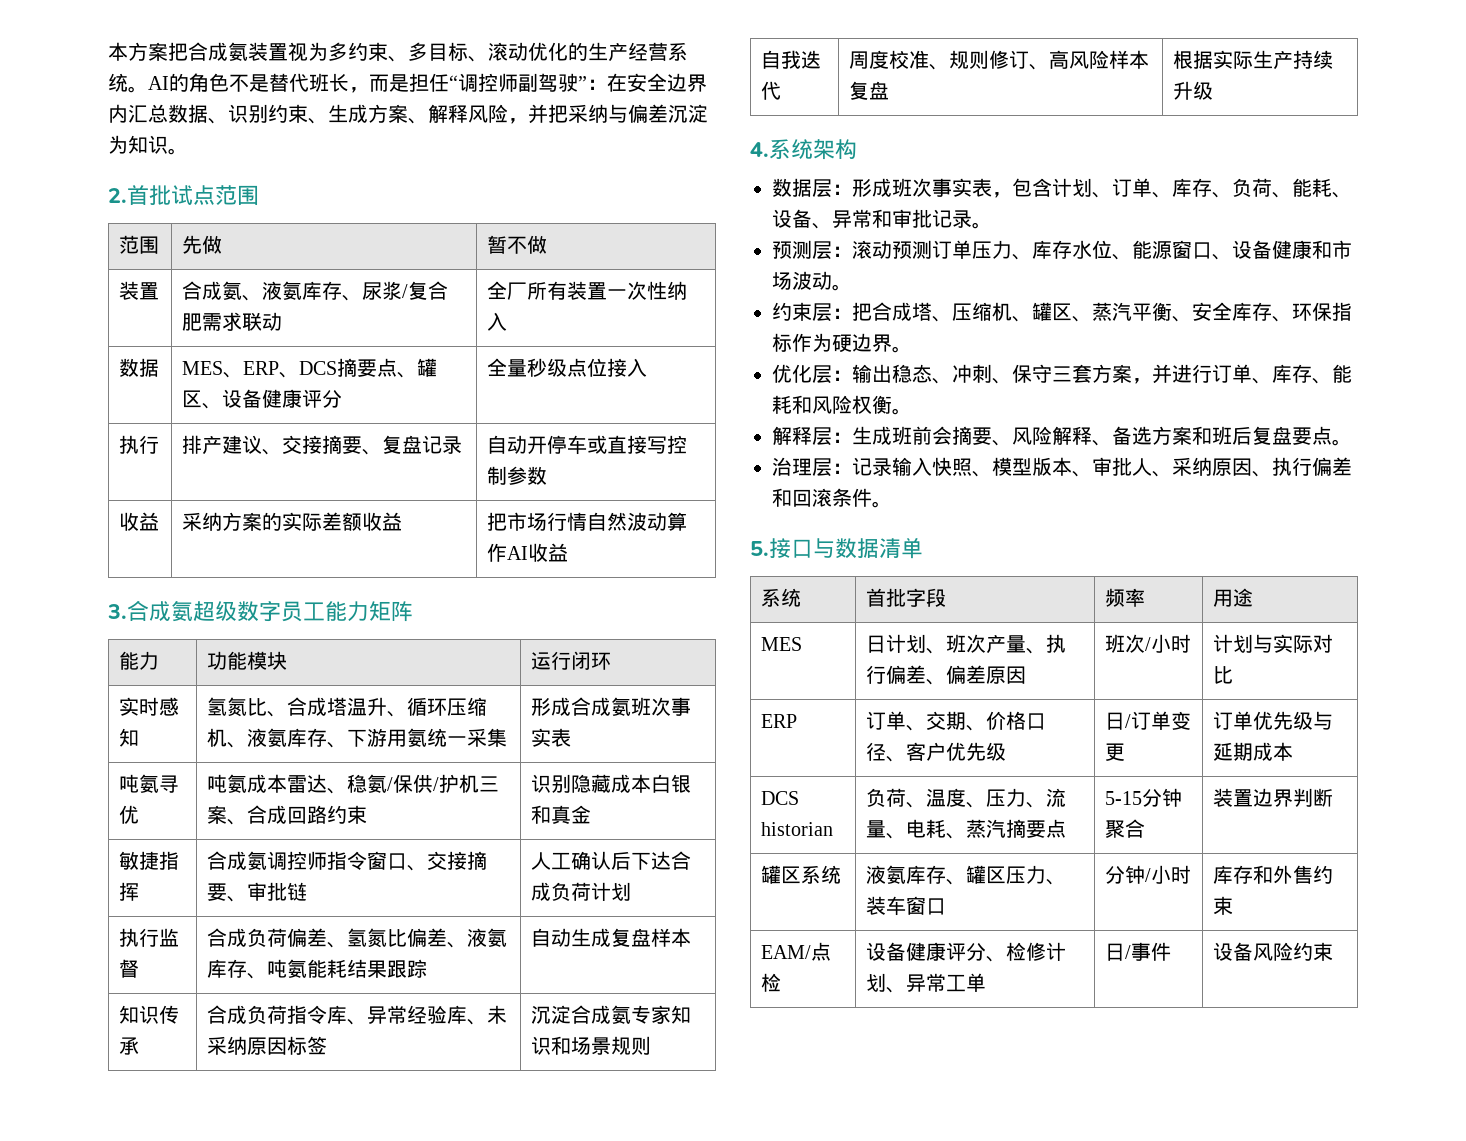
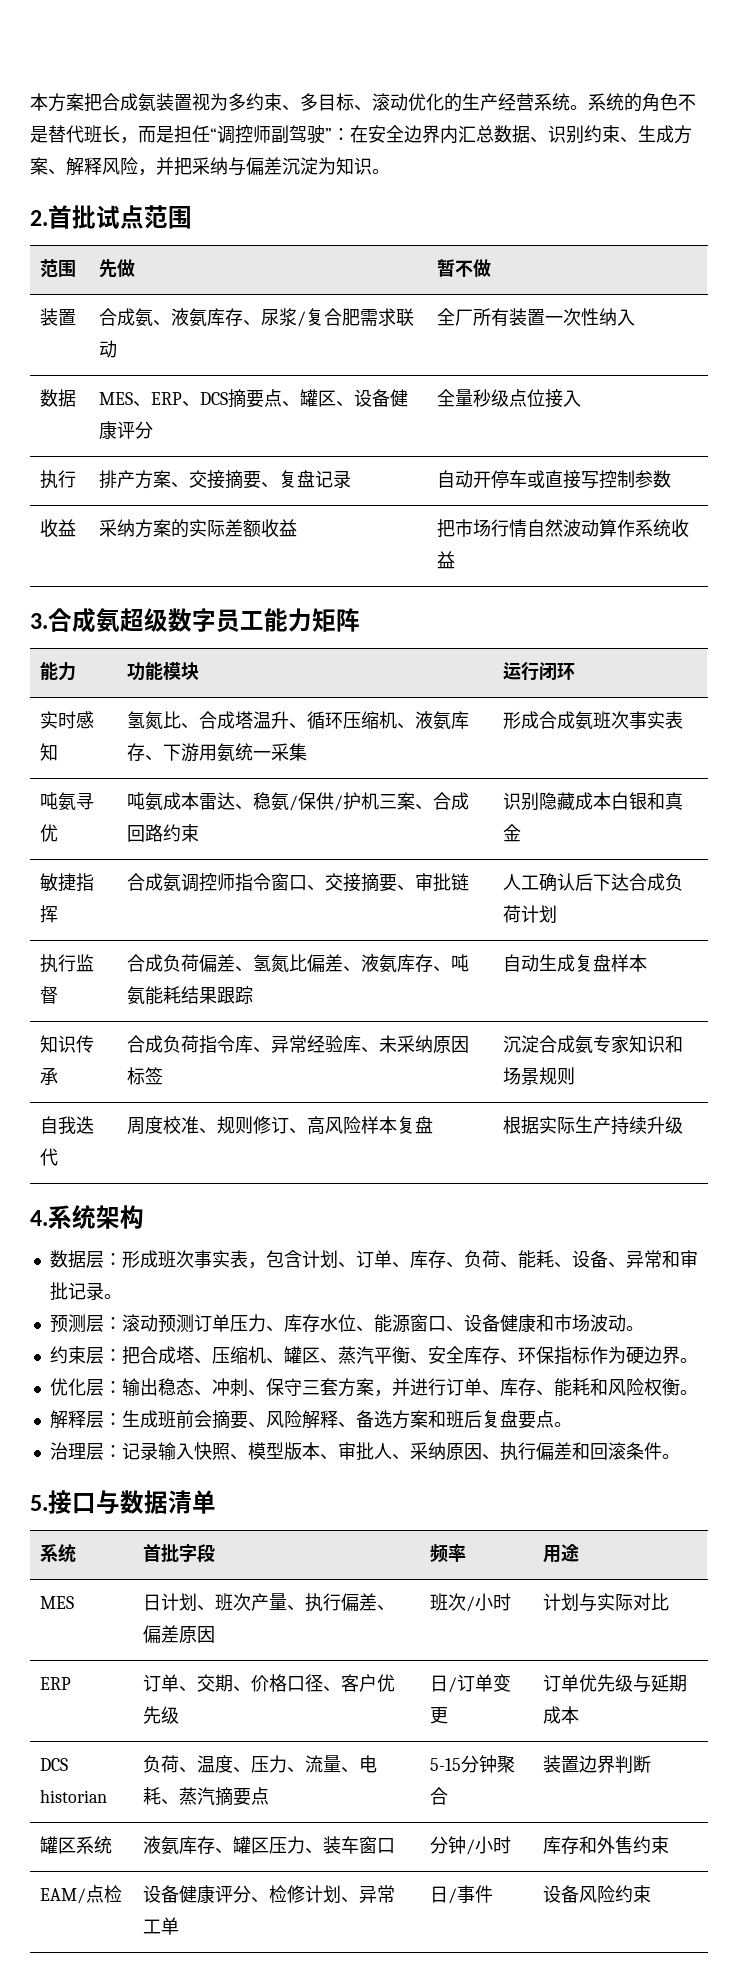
- AI的角色不是替代班长，而是担任“调控师副驾驶”：在安全边界内汇总数据、识别约束、生成方案、解释风险，并把采纳与偏差沉淀为知识。
+ 系统的角色不是替代班长，而是担任“调控师副驾驶”：在安全边界内汇总数据、识别约束、生成方案、解释风险，并把采纳与偏差沉淀为知识。
- 执行 | 排产建议、交接摘要、复盘记录 | 自动开停车或直接写控制参数
+ 执行 | 排产方案、交接摘要、复盘记录 | 自动开停车或直接写控制参数
- 收益 | 采纳方案的实际差额收益 | 把市场行情自然波动算作AI收益
+ 收益 | 采纳方案的实际差额收益 | 把市场行情自然波动算作系统收益

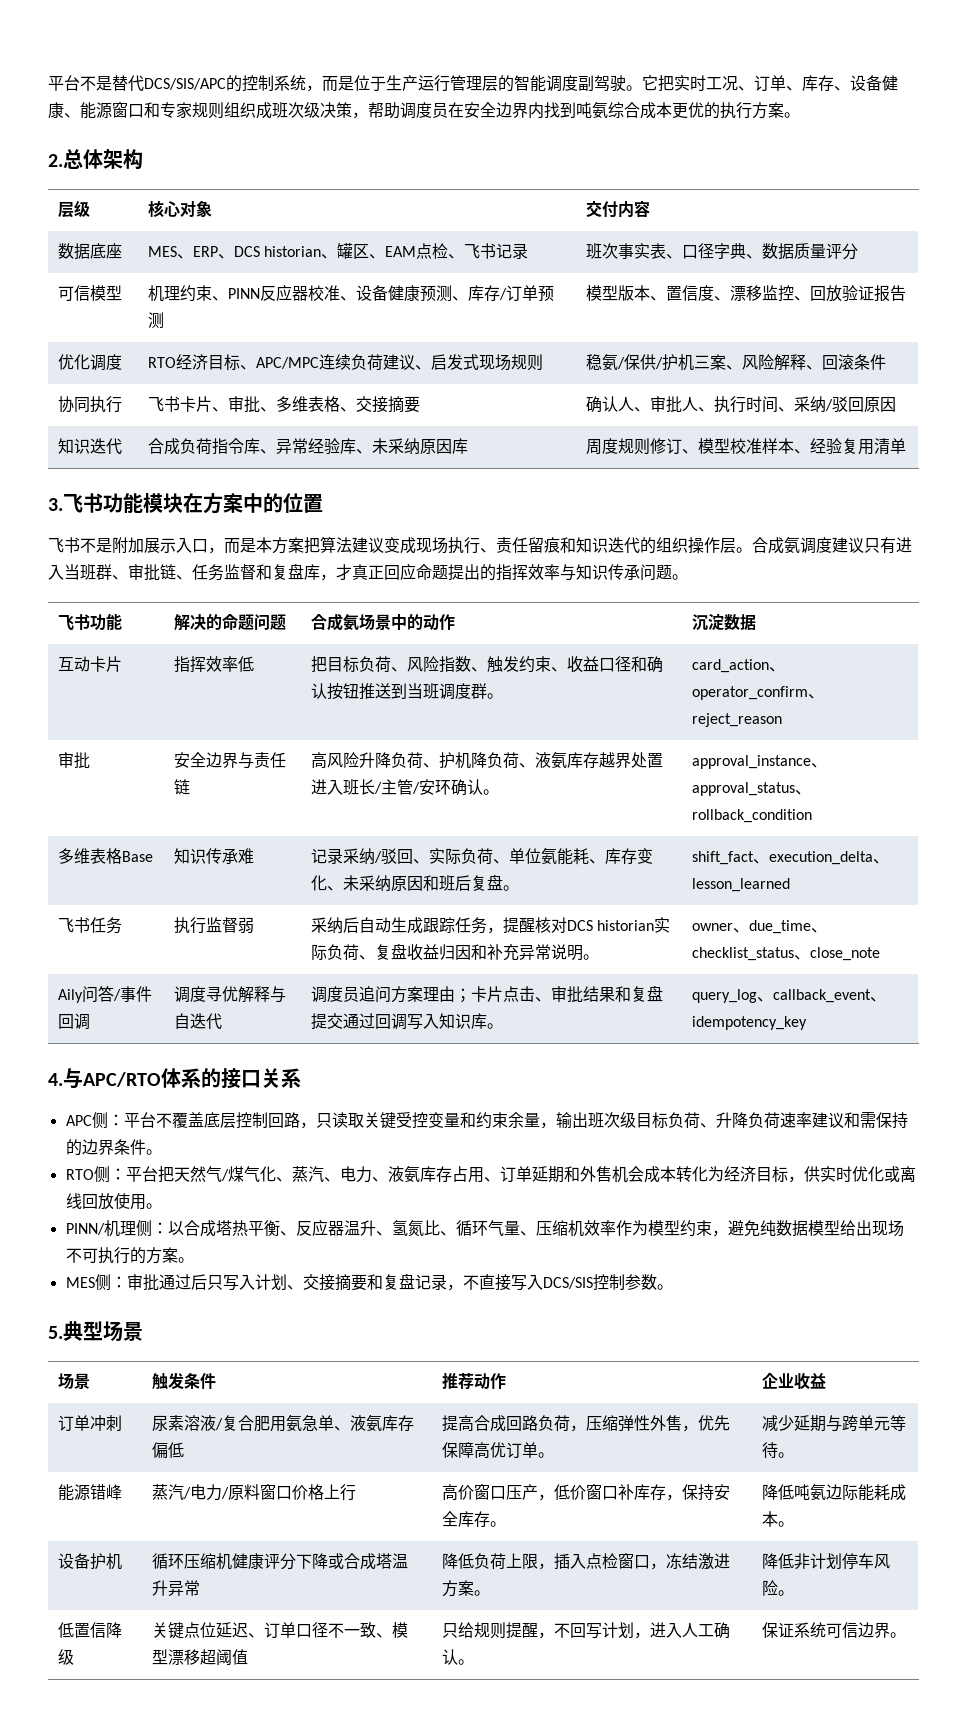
- 本方案把合成氨装置视为多约束、多目标、滚动优化的生产经营系统。系统的角色不是替代班长，而是担任“调控师副驾驶”：在安全边界内汇总数据、识别约束、生成方案、解释风险，并把采纳与偏差沉淀为知识。
- 2.首批试点范围
- 范围 | 先做 | 暂不做
- 装置 | 合成氨、液氨库存、尿浆/复合肥需求联动 | 全厂所有装置一次性纳入
- 数据 | MES、ERP、DCS摘要点、罐区、设备健康评分 | 全量秒级点位接入
- 执行 | 排产方案、交接摘要、复盘记录 | 自动开停车或直接写控制参数
- 收益 | 采纳方案的实际差额收益 | 把市场行情自然波动算作系统收益
- 3.合成氨超级数字员工能力矩阵
- 能力 | 功能模块 | 运行闭环
- 实时感知 | 氢氮比、合成塔温升、循环压缩机、液氨库存、下游用氨统一采集 | 形成合成氨班次事实表
- 吨氨寻优 | 吨氨成本雷达、稳氨/保供/护机三案、合成回路约束 | 识别隐藏成本白银和真金
- 敏捷指挥 | 合成氨调控师指令窗口、交接摘要、审批链 | 人工确认后下达合成负荷计划
- 执行监督 | 合成负荷偏差、氢氮比偏差、液氨库存、吨氨能耗结果跟踪 | 自动生成复盘样本
- 知识传承 | 合成负荷指令库、异常经验库、未采纳原因标签 | 沉淀合成氨专家知识和场景规则
- 自我迭代 | 周度校准、规则修订、高风险样本复盘 | 根据实际生产持续升级
- 4.系统架构
- 数据层：形成班次事实表，包含计划、订单、库存、负荷、能耗、设备、异常和审批记录。
- 预测层：滚动预测订单压力、库存水位、能源窗口、设备健康和市场波动。
- 约束层：把合成塔、压缩机、罐区、蒸汽平衡、安全库存、环保指标作为硬边界。
- 优化层：输出稳态、冲刺、保守三套方案，并进行订单、库存、能耗和风险权衡。
- 解释层：生成班前会摘要、风险解释、备选方案和班后复盘要点。
- 治理层：记录输入快照、模型版本、审批人、采纳原因、执行偏差和回滚条件。
- 5.接口与数据清单
- 系统 | 首批字段 | 频率 | 用途
- MES | 日计划、班次产量、执行偏差、偏差原因 | 班次/小时 | 计划与实际对比
- ERP | 订单、交期、价格口径、客户优先级 | 日/订单变更 | 订单优先级与延期成本
- DCS historian | 负荷、温度、压力、流量、电耗、蒸汽摘要点 | 5-15分钟聚合 | 装置边界判断
- 罐区系统 | 液氨库存、罐区压力、装车窗口 | 分钟/小时 | 库存和外售约束
- EAM/点检 | 设备健康评分、检修计划、异常工单 | 日/事件 | 设备风险约束
+ 平台不是替代DCS/SIS/APC的控制系统，而是位于生产运行管理层的智能调度副驾驶。它把实时工况、订单、库存、设备健康、能源窗口和专家规则组织成班次级决策，帮助调度员在安全边界内找到吨氨综合成本更优的执行方案。
+ 2.总体架构
+ 层级 | 核心对象 | 交付内容
+ 数据底座 | MES、ERP、DCS historian、罐区、EAM点检、飞书记录 | 班次事实表、口径字典、数据质量评分
+ 可信模型 | 机理约束、PINN反应器校准、设备健康预测、库存/订单预测 | 模型版本、置信度、漂移监控、回放验证报告
+ 优化调度 | RTO经济目标、APC/MPC连续负荷建议、启发式现场规则 | 稳氨/保供/护机三案、风险解释、回滚条件
+ 协同执行 | 飞书卡片、审批、多维表格、交接摘要 | 确认人、审批人、执行时间、采纳/驳回原因
+ 知识迭代 | 合成负荷指令库、异常经验库、未采纳原因库 | 周度规则修订、模型校准样本、经验复用清单
+ 3.飞书功能模块在方案中的位置
+ 飞书不是附加展示入口，而是本方案把算法建议变成现场执行、责任留痕和知识迭代的组织操作层。合成氨调度建议只有进入当班群、审批链、任务监督和复盘库，才真正回应命题提出的指挥效率与知识传承问题。
+ 飞书功能 | 解决的命题问题 | 合成氨场景中的动作 | 沉淀数据
+ 互动卡片 | 指挥效率低 | 把目标负荷、风险指数、触发约束、收益口径和确认按钮推送到当班调度群。 | card_action、operator_confirm、reject_reason
+ 审批 | 安全边界与责任链 | 高风险升降负荷、护机降负荷、液氨库存越界处置进入班长/主管/安环确认。 | approval_instance、approval_status、rollback_condition
+ 多维表格Base | 知识传承难 | 记录采纳/驳回、实际负荷、单位氨能耗、库存变化、未采纳原因和班后复盘。 | shift_fact、execution_delta、lesson_learned
+ 飞书任务 | 执行监督弱 | 采纳后自动生成跟踪任务，提醒核对DCS historian实际负荷、复盘收益归因和补充异常说明。 | owner、due_time、checklist_status、close_note
+ Aily问答/事件回调 | 调度寻优解释与自迭代 | 调度员追问方案理由；卡片点击、审批结果和复盘提交通过回调写入知识库。 | query_log、callback_event、idempotency_key
+ 4.与APC/RTO体系的接口关系
+ APC侧：平台不覆盖底层控制回路，只读取关键受控变量和约束余量，输出班次级目标负荷、升降负荷速率建议和需保持的边界条件。
+ RTO侧：平台把天然气/煤气化、蒸汽、电力、液氨库存占用、订单延期和外售机会成本转化为经济目标，供实时优化或离线回放使用。
+ PINN/机理侧：以合成塔热平衡、反应器温升、氢氮比、循环气量、压缩机效率作为模型约束，避免纯数据模型给出现场不可执行的方案。
+ MES侧：审批通过后只写入计划、交接摘要和复盘记录，不直接写入DCS/SIS控制参数。
+ 5.典型场景
+ 场景 | 触发条件 | 推荐动作 | 企业收益
+ 订单冲刺 | 尿素溶液/复合肥用氨急单、液氨库存偏低 | 提高合成回路负荷，压缩弹性外售，优先保障高优订单。 | 减少延期与跨单元等待。
+ 能源错峰 | 蒸汽/电力/原料窗口价格上行 | 高价窗口压产，低价窗口补库存，保持安全库存。 | 降低吨氨边际能耗成本。
+ 设备护机 | 循环压缩机健康评分下降或合成塔温升异常 | 降低负荷上限，插入点检窗口，冻结激进方案。 | 降低非计划停车风险。
+ 低置信降级 | 关键点位延迟、订单口径不一致、模型漂移超阈值 | 只给规则提醒，不回写计划，进入人工确认。 | 保证系统可信边界。

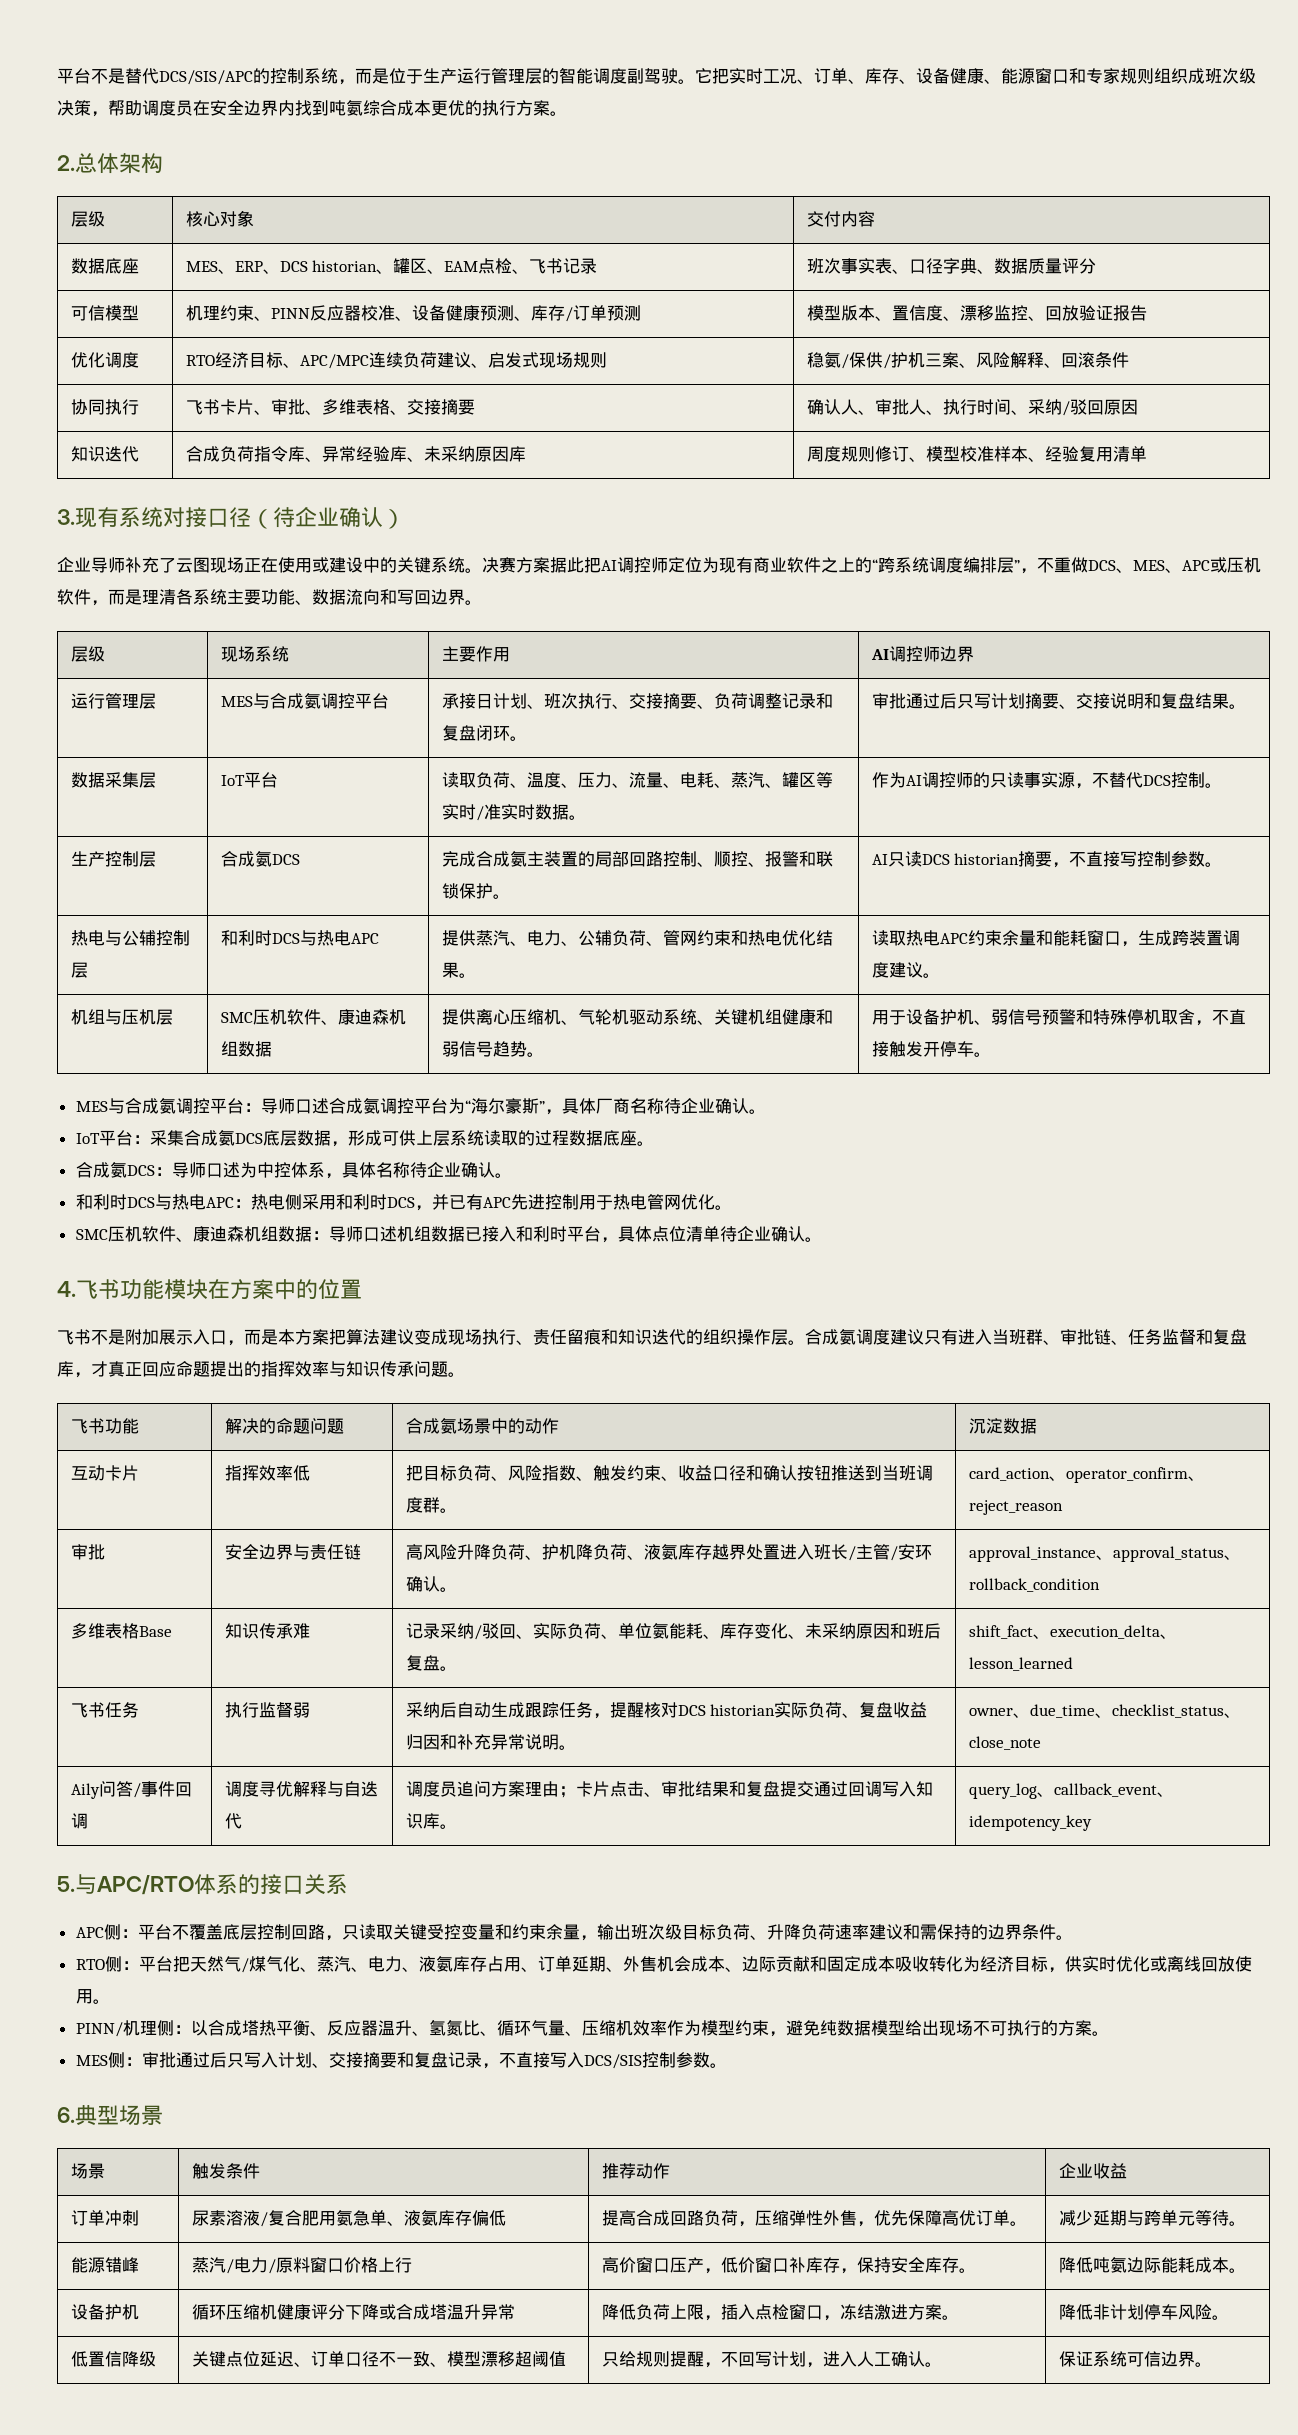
- 3.飞书功能模块在方案中的位置
+ 3.现有系统对接口径（待企业确认）
+ 企业导师补充了云图现场正在使用或建设中的关键系统。决赛方案据此把AI调控师定位为现有商业软件之上的“跨系统调度编排层”，不重做DCS、MES、APC或压机软件，而是理清各系统主要功能、数据流向和写回边界。
+ 层级 | 现场系统 | 主要作用 | AI调控师边界
+ 运行管理层 | MES与合成氨调控平台 | 承接日计划、班次执行、交接摘要、负荷调整记录和复盘闭环。 | 审批通过后只写计划摘要、交接说明和复盘结果。
+ 数据采集层 | IoT平台 | 读取负荷、温度、压力、流量、电耗、蒸汽、罐区等实时/准实时数据。 | 作为AI调控师的只读事实源，不替代DCS控制。
+ 生产控制层 | 合成氨DCS | 完成合成氨主装置的局部回路控制、顺控、报警和联锁保护。 | AI只读DCS historian摘要，不直接写控制参数。
+ 热电与公辅控制层 | 和利时DCS与热电APC | 提供蒸汽、电力、公辅负荷、管网约束和热电优化结果。 | 读取热电APC约束余量和能耗窗口，生成跨装置调度建议。
+ 机组与压机层 | SMC压机软件、康迪森机组数据 | 提供离心压缩机、气轮机驱动系统、关键机组健康和弱信号趋势。 | 用于设备护机、弱信号预警和特殊停机取舍，不直接触发开停车。
+ MES与合成氨调控平台：导师口述合成氨调控平台为“海尔豪斯”，具体厂商名称待企业确认。
+ IoT平台：采集合成氨DCS底层数据，形成可供上层系统读取的过程数据底座。
+ 合成氨DCS：导师口述为中控体系，具体名称待企业确认。
+ 和利时DCS与热电APC：热电侧采用和利时DCS，并已有APC先进控制用于热电管网优化。
+ SMC压机软件、康迪森机组数据：导师口述机组数据已接入和利时平台，具体点位清单待企业确认。
+ 4.飞书功能模块在方案中的位置
- 4.与APC/RTO体系的接口关系
+ 5.与APC/RTO体系的接口关系
- RTO侧：平台把天然气/煤气化、蒸汽、电力、液氨库存占用、订单延期和外售机会成本转化为经济目标，供实时优化或离线回放使用。
+ RTO侧：平台把天然气/煤气化、蒸汽、电力、液氨库存占用、订单延期、外售机会成本、边际贡献和固定成本吸收转化为经济目标，供实时优化或离线回放使用。
- 5.典型场景
+ 6.典型场景

